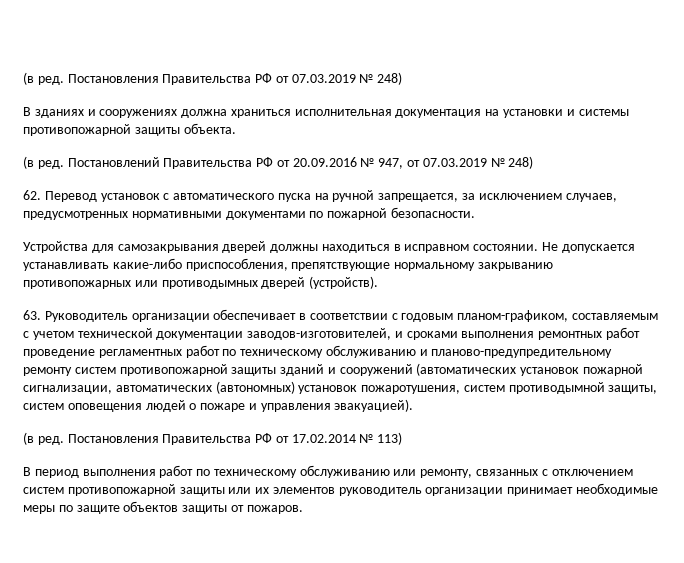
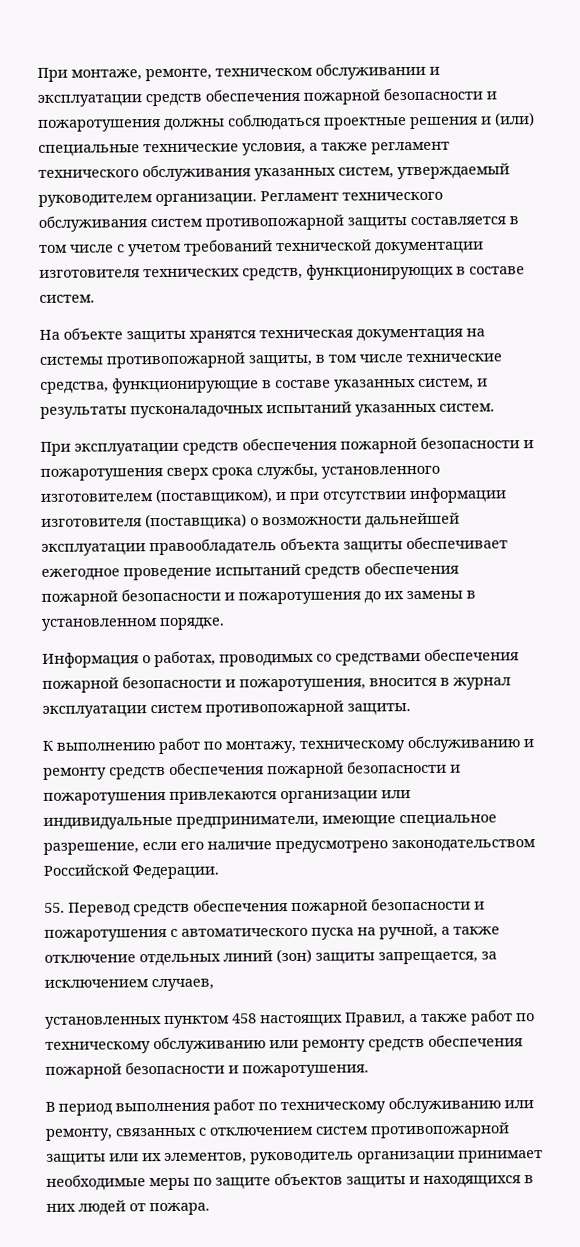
- (в ред. Постановления Правительства РФ от 07.03.2019 № 248)
- В зданиях и сооружениях должна храниться исполнительная документация на установки и системы противопожарной защиты объекта.
- (в ред. Постановлений Правительства РФ от 20.09.2016 № 947, от 07.03.2019 № 248)
- 62. Перевод установок с автоматического пуска на ручной запрещается, за исключением случаев, предусмотренных нормативными документами по пожарной безопасности.
- Устройства для самозакрывания дверей должны находиться в исправном состоянии. Не допускается устанавливать какие-либо приспособления, препятствующие нормальному закрыванию противопожарных или противодымных дверей (устройств).
- 63. Руководитель организации обеспечивает в соответствии с годовым планом-графиком, составляемым с учетом технической документации заводов-изготовителей, и сроками выполнения ремонтных работ проведение регламентных работ по техническому обслуживанию и планово-предупредительному ремонту систем противопожарной защиты зданий и сооружений (автоматических установок пожарной сигнализации, автоматических (автономных) установок пожаротушения, систем противодымной защиты, систем оповещения людей о пожаре и управления эвакуацией).
- (в ред. Постановления Правительства РФ от 17.02.2014 № 113)
+ При монтаже, ремонте, техническом обслуживании и эксплуатации средств обеспечения пожарной безопасности и пожаротушения должны соблюдаться проектные решения и (или) специальные технические условия, а также регламент технического обслуживания указанных систем, утверждаемый руководителем организации. Регламент технического обслуживания систем противопожарной защиты составляется в том числе с учетом требований технической документации изготовителя технических средств, функционирующих в составе систем.
+ На объекте защиты хранятся техническая документация на системы противопожарной защиты, в том числе технические средства, функционирующие в составе указанных систем, и результаты пусконаладочных испытаний указанных систем.
+ При эксплуатации средств обеспечения пожарной безопасности и пожаротушения сверх срока службы, установленного изготовителем (поставщиком), и при отсутствии информации изготовителя (поставщика) о возможности дальнейшей эксплуатации правообладатель объекта защиты обеспечивает ежегодное проведение испытаний средств обеспечения пожарной безопасности и пожаротушения до их замены в установленном порядке.
+ Информация о работах, проводимых со средствами обеспечения пожарной безопасности и пожаротушения, вносится в журнал эксплуатации систем противопожарной защиты.
+ К выполнению работ по монтажу, техническому обслуживанию и ремонту средств обеспечения пожарной безопасности и пожаротушения привлекаются организации или индивидуальные предприниматели, имеющие специальное разрешение, если его наличие предусмотрено законодательством Российской Федерации.
+ 55. Перевод средств обеспечения пожарной безопасности и пожаротушения с автоматического пуска на ручной, а также отключение отдельных линий (зон) защиты запрещается, за исключением случаев,
+ установленных пунктом 458 настоящих Правил, а также работ по техническому обслуживанию или ремонту средств обеспечения пожарной безопасности и пожаротушения.
- В период выполнения работ по техническому обслуживанию или ремонту, связанных с отключением систем противопожарной защиты или их элементов руководитель организации принимает необходимые меры по защите объектов защиты от пожаров.
+ В период выполнения работ по техническому обслуживанию или ремонту, связанных с отключением систем противопожарной защиты или их элементов, руководитель организации принимает необходимые меры по защите объектов защиты и находящихся в них людей от пожара.

